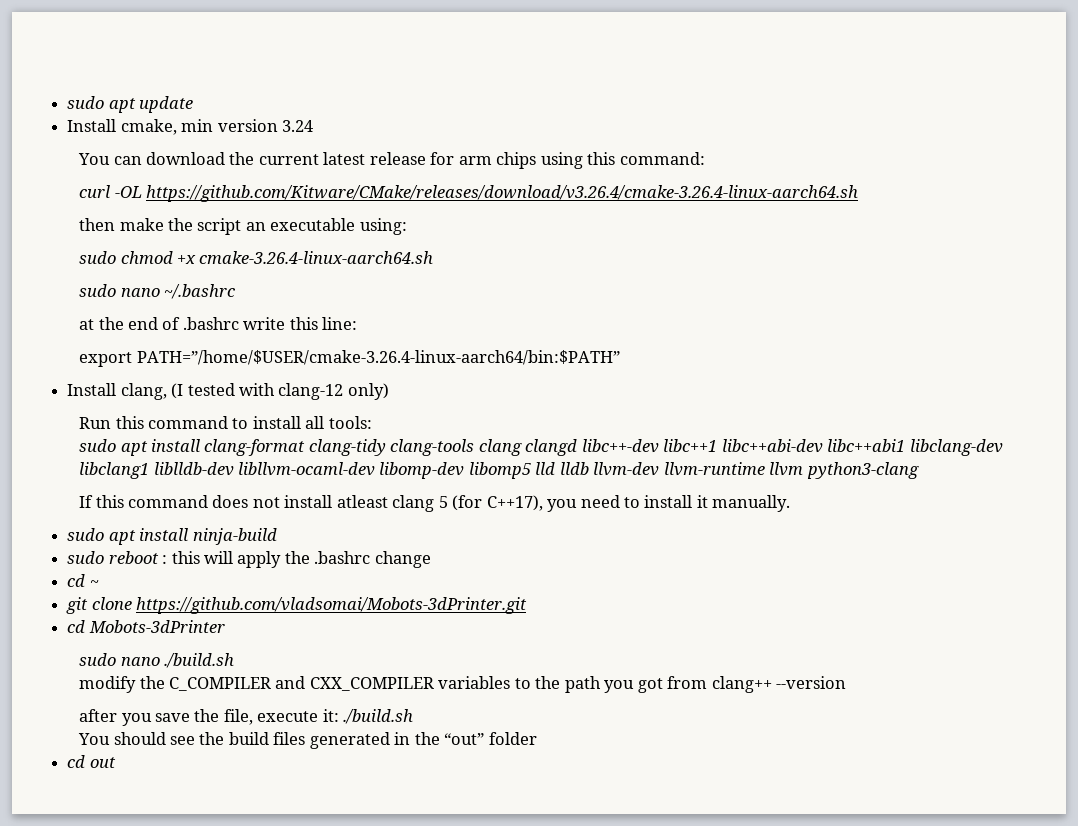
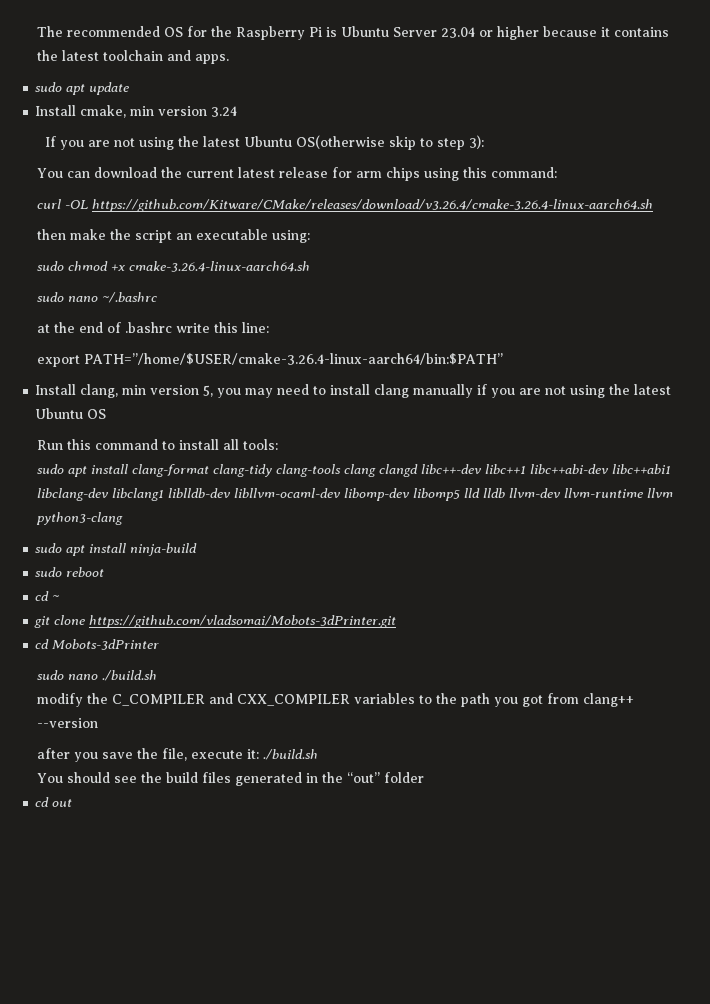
+ The recommended OS for the Raspberry Pi is Ubuntu Server 23.04 or higher because it contains the latest toolchain and apps.
+ If you are not using the latest Ubuntu OS(otherwise skip to step 3):
- Install clang, (I tested with clang-12 only)
+ Install clang, min version 5, you may need to install clang manually if you are not using the latest Ubuntu OS
- If this command does not install atleast clang 5 (for C++17), you need to install it manually.
- sudo reboot : this will apply the .bashrc change
+ sudo reboot

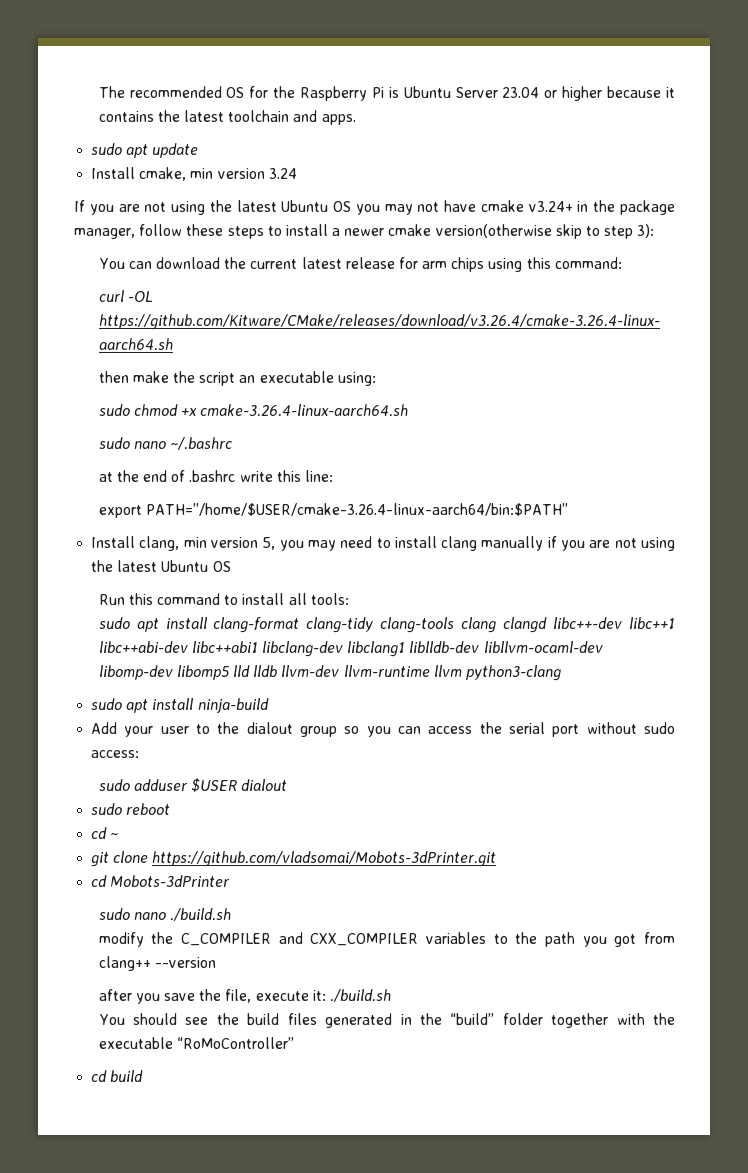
- If you are not using the latest Ubuntu OS(otherwise skip to step 3):
+ If you are not using the latest Ubuntu OS you may not have cmake v3.24+ in the package manager, follow these steps to install a newer cmake version(otherwise skip to step 3):
+ Add your user to the dialout group so you can access the serial port without sudo access:
+ sudo adduser $USER dialout
- You should see the build files generated in the “out” folder
- cd out
+ You should see the build files generated in the “build” folder together with the executable “RoMoController”
+ cd build

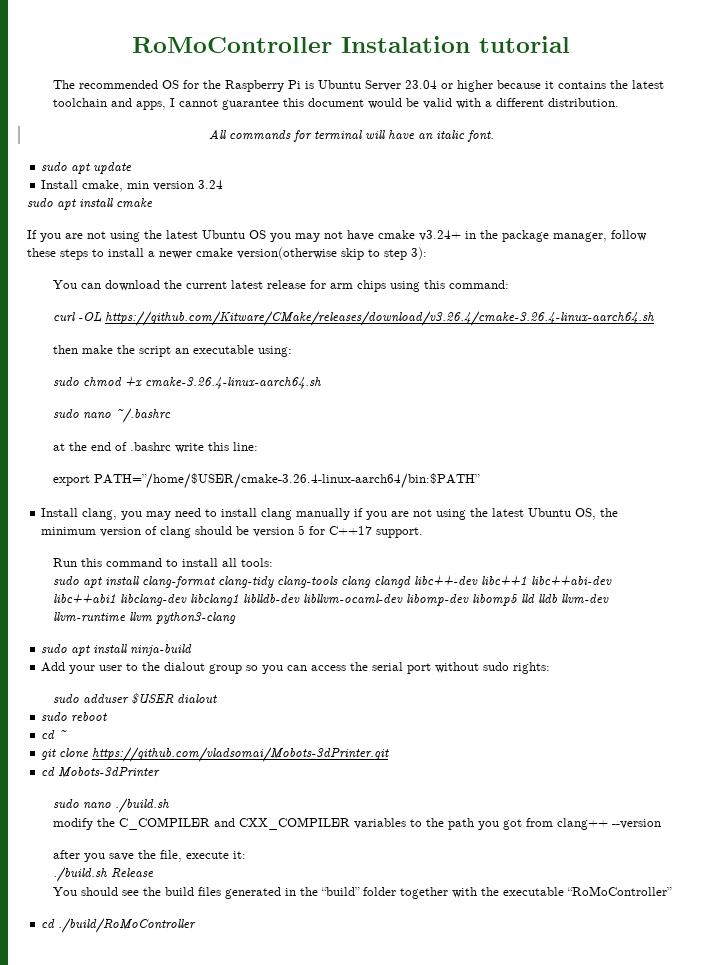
+ RoMoController Instalation tutorial
- The recommended OS for the Raspberry Pi is Ubuntu Server 23.04 or higher because it contains the latest toolchain and apps.
+ The recommended OS for the Raspberry Pi is Ubuntu Server 23.04 or higher because it contains the latest toolchain and apps, I cannot guarantee this document would be valid with a different distribution.
+ All commands for terminal will have an italic font.
+ sudo apt install cmake
- Install clang, min version 5, you may need to install clang manually if you are not using the latest Ubuntu OS
+ Install clang, you may need to install clang manually if you are not using the latest Ubuntu OS, the minimum version of clang should be version 5 for C++17 support.
- Add your user to the dialout group so you can access the serial port without sudo access:
+ Add your user to the dialout group so you can access the serial port without sudo rights:
- after you save the file, execute it: ./build.sh
+ after you save the file, execute it:
+ ./build.sh Release
- cd build
+ cd ./build/RoMoController

